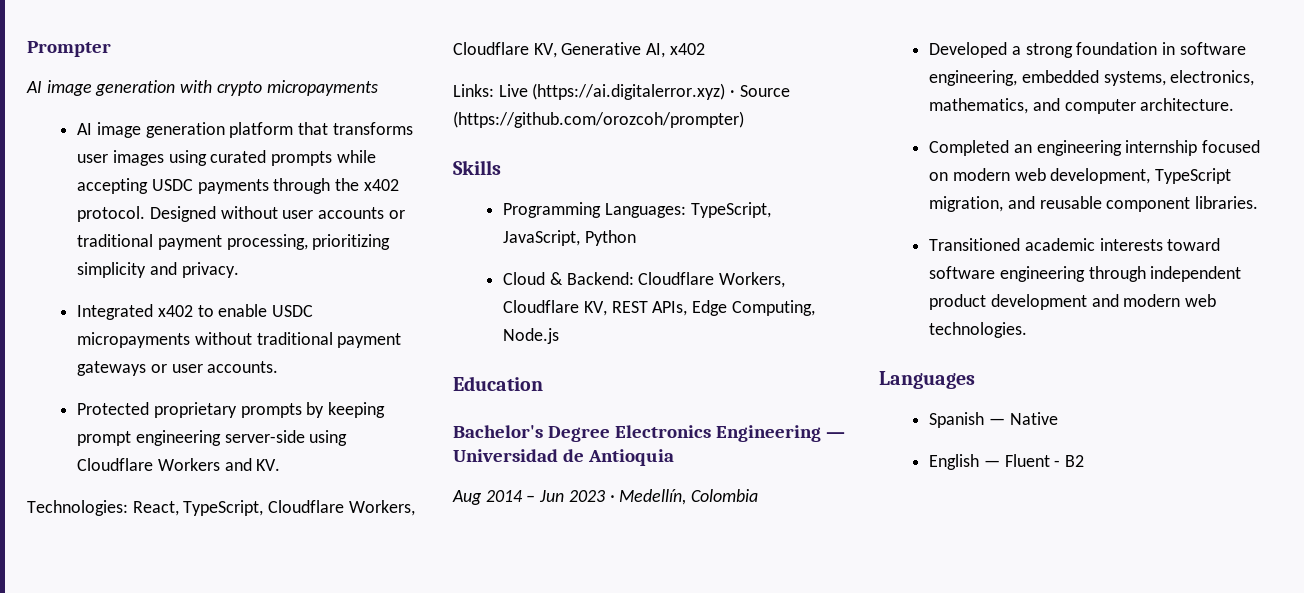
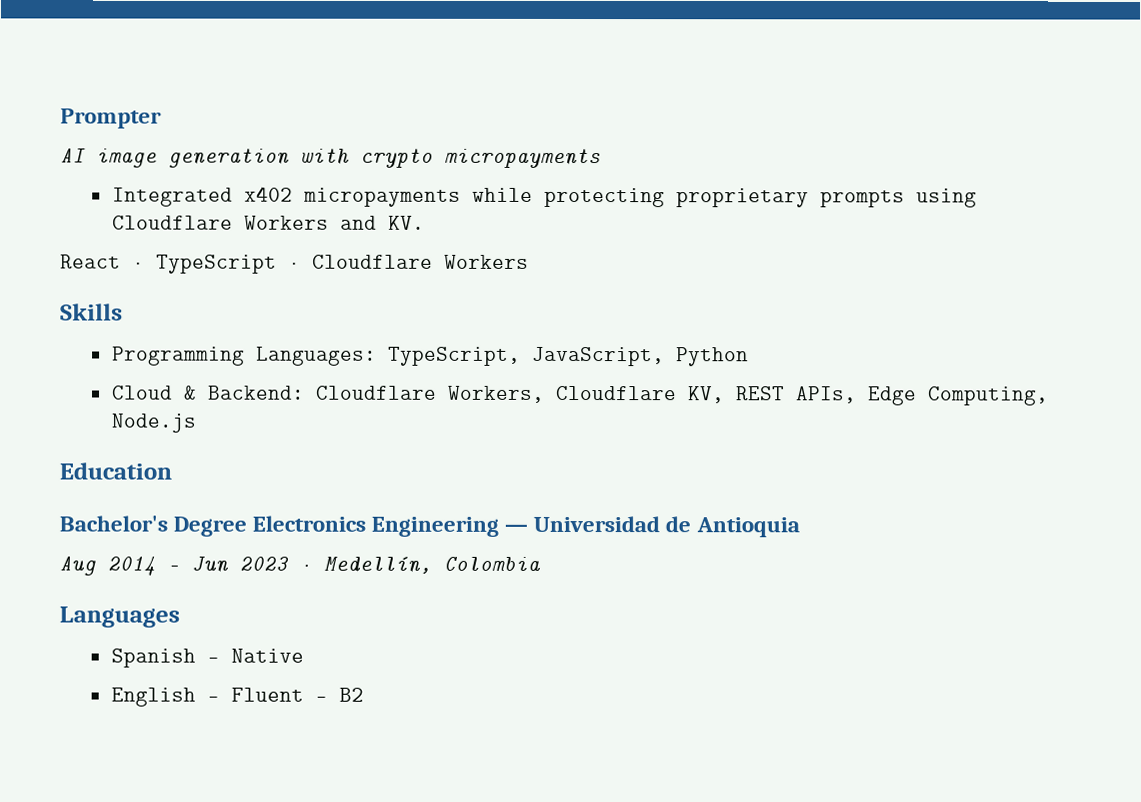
- AI image generation platform that transforms user images using curated prompts while accepting USDC payments through the x402 protocol. Designed without user accounts or traditional payment processing, prioritizing simplicity and privacy.
- Integrated x402 to enable USDC micropayments without traditional payment gateways or user accounts.
- Protected proprietary prompts by keeping prompt engineering server-side using Cloudflare Workers and KV.
+ Integrated x402 micropayments while protecting proprietary prompts using Cloudflare Workers and KV.
- Technologies: React, TypeScript, Cloudflare Workers, Cloudflare KV, Generative AI, x402
- Links: Live (https://ai.digitalerror.xyz) · Source (https://github.com/orozcoh/prompter)
+ React · TypeScript · Cloudflare Workers
- Developed a strong foundation in software engineering, embedded systems, electronics, mathematics, and computer architecture.
- Completed an engineering internship focused on modern web development, TypeScript migration, and reusable component libraries.
- Transitioned academic interests toward software engineering through independent product development and modern web technologies.

